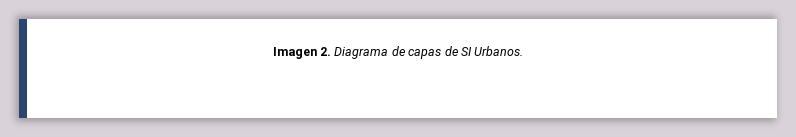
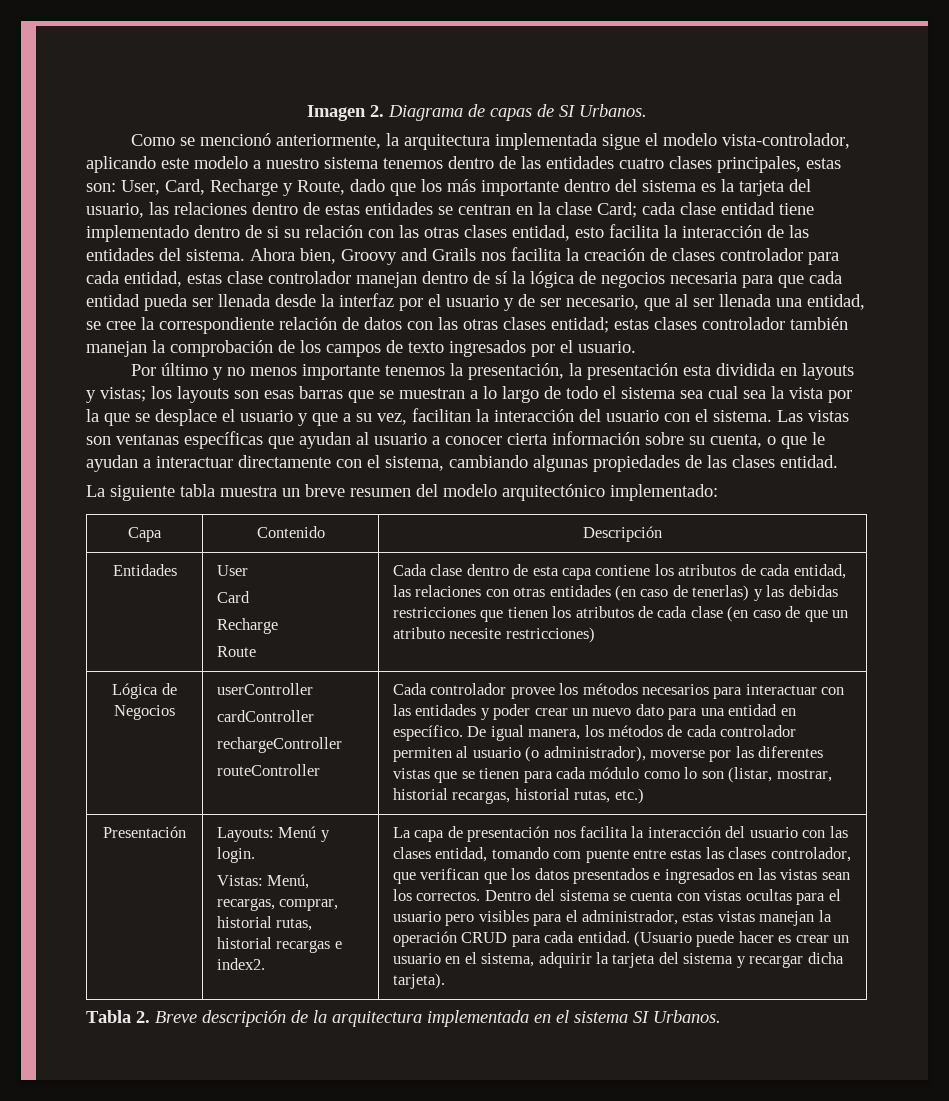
+ Como se mencionó anteriormente, la arquitectura implementada sigue el modelo vista-controlador, aplicando este modelo a nuestro sistema tenemos dentro de las entidades cuatro clases principales, estas son: User, Card, Recharge y Route, dado que los más importante dentro del sistema es la tarjeta del usuario, las relaciones dentro de estas entidades se centran en la clase Card; cada clase entidad tiene implementado dentro de si su relación con las otras clases entidad, esto facilita la interacción de las entidades del sistema. Ahora bien, Groovy and Grails nos facilita la creación de clases controlador para cada entidad, estas clase controlador manejan dentro de sí la lógica de negocios necesaria para que cada entidad pueda ser llenada desde la interfaz por el usuario y de ser necesario, que al ser llenada una entidad, se cree la correspondiente relación de datos con las otras clases entidad; estas clases controlador también manejan la comprobación de los campos de texto ingresados por el usuario.
+ Por último y no menos importante tenemos la presentación, la presentación esta dividida en layouts y vistas; los layouts son esas barras que se muestran a lo largo de todo el sistema sea cual sea la vista por la que se desplace el usuario y que a su vez, facilitan la interacción del usuario con el sistema. Las vistas son ventanas específicas que ayudan al usuario a conocer cierta información sobre su cuenta, o que le ayudan a interactuar directamente con el sistema, cambiando algunas propiedades de las clases entidad.
+ La siguiente tabla muestra un breve resumen del modelo arquitectónico implementado:
+ Capa | Contenido | Descripción
+ Entidades | User
+ Card
+ Recharge
+ Route | Cada clase dentro de esta capa contiene los atributos de cada entidad, las relaciones con otras entidades (en caso de tenerlas) y las debidas restricciones que tienen los atributos de cada clase (en caso de que un atributo necesite restricciones)
+ Lógica de Negocios | userController
+ cardController
+ rechargeController
+ routeController | Cada controlador provee los métodos necesarios para interactuar con las entidades y poder crear un nuevo dato para una entidad en específico. De igual manera, los métodos de cada controlador permiten al usuario (o administrador), moverse por las diferentes vistas que se tienen para cada módulo como lo son (listar, mostrar, historial recargas, historial rutas, etc.)
+ Presentación | Layouts: Menú y login.
+ Vistas: Menú, recargas, comprar, historial rutas, historial recargas e index2. | La capa de presentación nos facilita la interacción del usuario con las clases entidad, tomando com puente entre estas las clases controlador, que verifican que los datos presentados e ingresados en las vistas sean los correctos. Dentro del sistema se cuenta con vistas ocultas para el usuario pero visibles para el administrador, estas vistas manejan la operación CRUD para cada entidad. (Usuario puede hacer es crear un usuario en el sistema, adquirir la tarjeta del sistema y recargar dicha tarjeta).
+ Tabla 2. Breve descripción de la arquitectura implementada en el sistema SI Urbanos.

